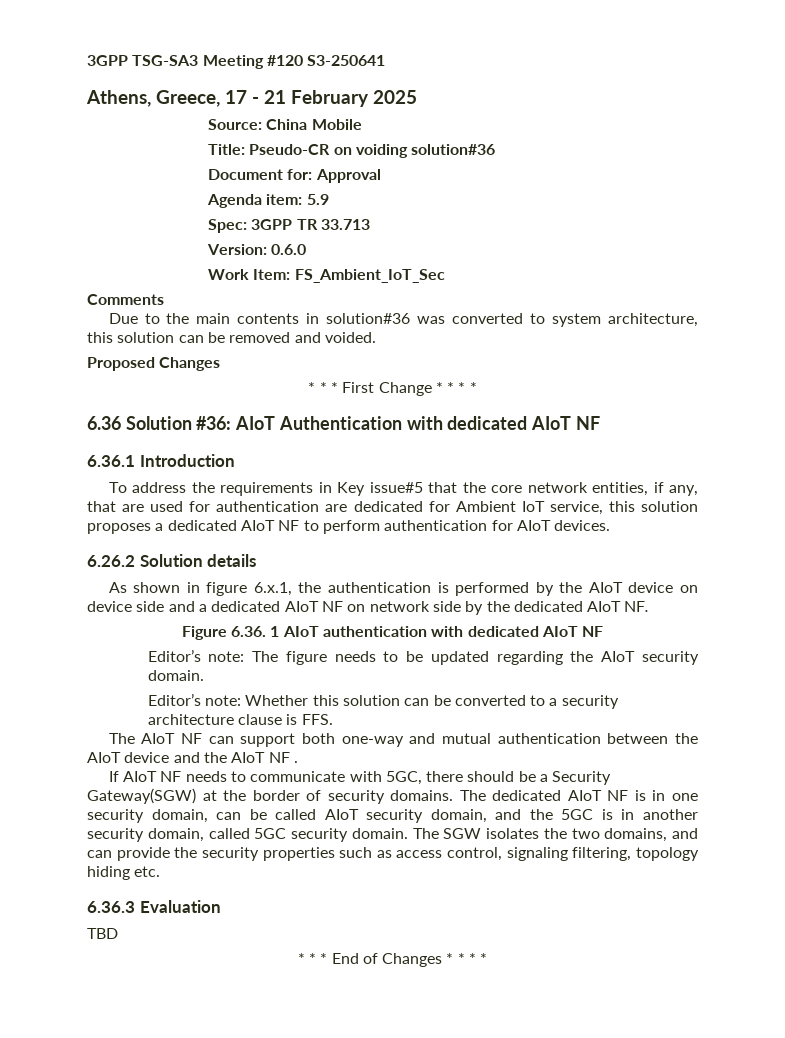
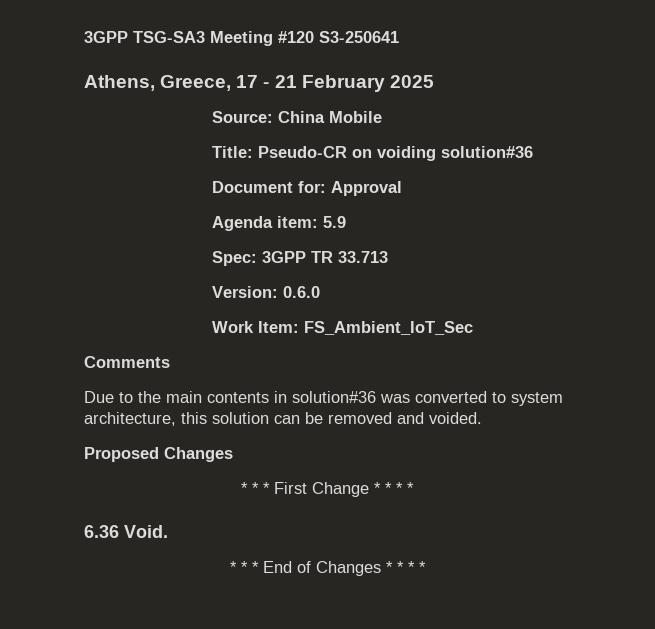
- 6.36 Solution #36: AIoT Authentication with dedicated AIoT NF
- 6.36.1 Introduction
- To address the requirements in Key issue#5 that the core network entities, if any, that are used for authentication are dedicated for Ambient IoT service, this solution proposes a dedicated AIoT NF to perform authentication for AIoT devices.
- 6.26.2 Solution details
- As shown in figure 6.x.1, the authentication is performed by the AIoT device on device side and a dedicated AIoT NF on network side by the dedicated AIoT NF.
- Figure 6.36. 1 AIoT authentication with dedicated AIoT NF
- Editor’s note: The figure needs to be updated regarding the AIoT security domain.
- Editor’s note: Whether this solution can be converted to a security architecture clause is FFS.
- The AIoT NF can support both one-way and mutual authentication between the AIoT device and the AIoT NF .
- If AIoT NF needs to communicate with 5GC, there should be a Security Gateway(SGW) at the border of security domains. The dedicated AIoT NF is in one security domain, can be called AIoT security domain, and the 5GC is in another security domain, called 5GC security domain. The SGW isolates the two domains, and can provide the security properties such as access control, signaling filtering, topology hiding etc.
- 6.36.3 Evaluation
- TBD
+ 6.36 Void.

